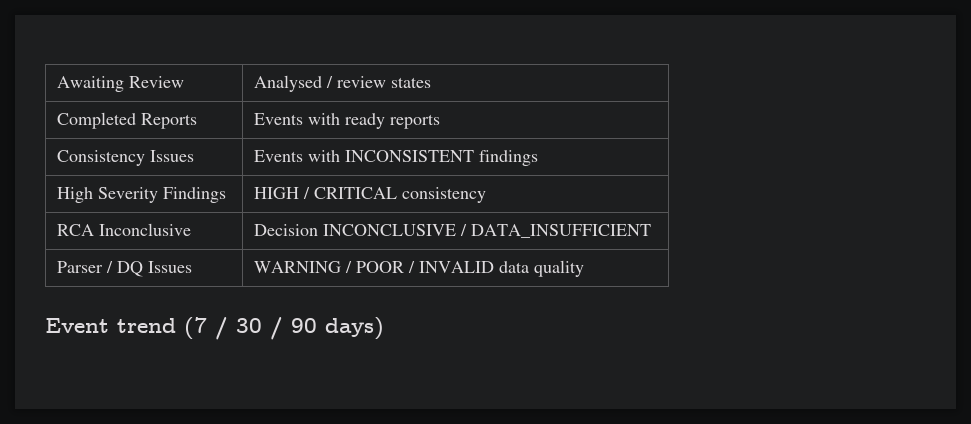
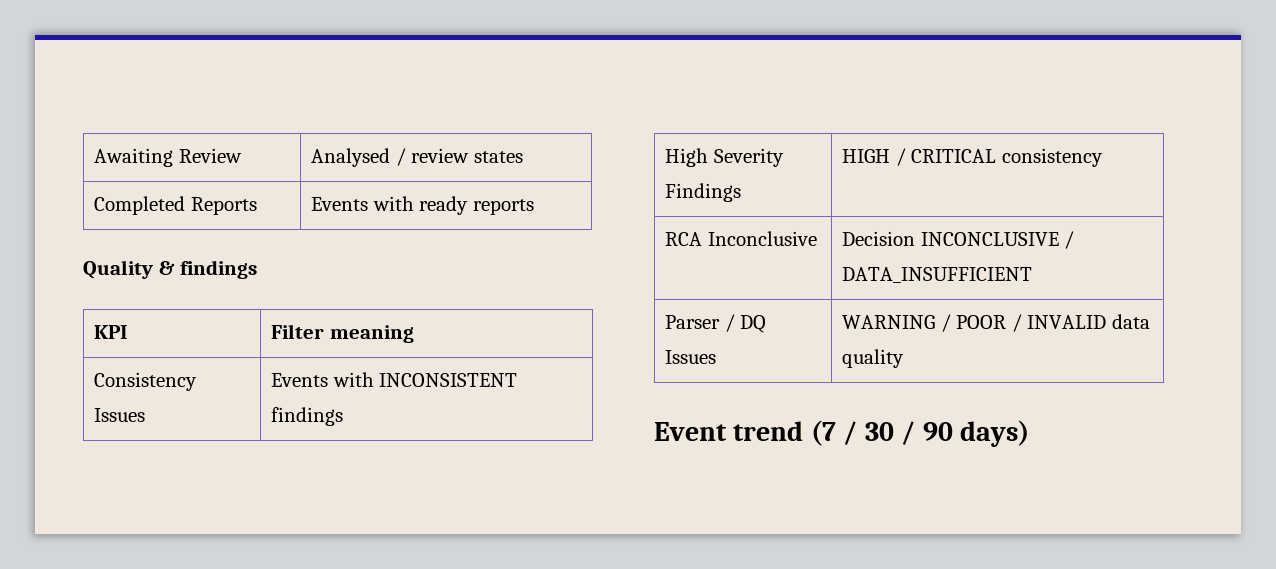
+ Quality & findings
+ KPI | Filter meaning

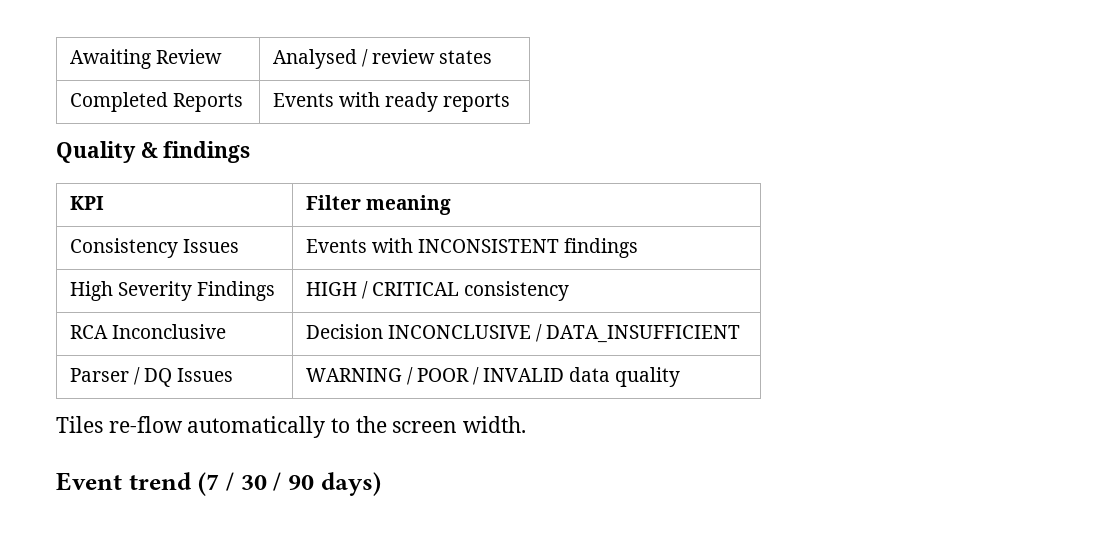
+ Tiles re-flow automatically to the screen width.

